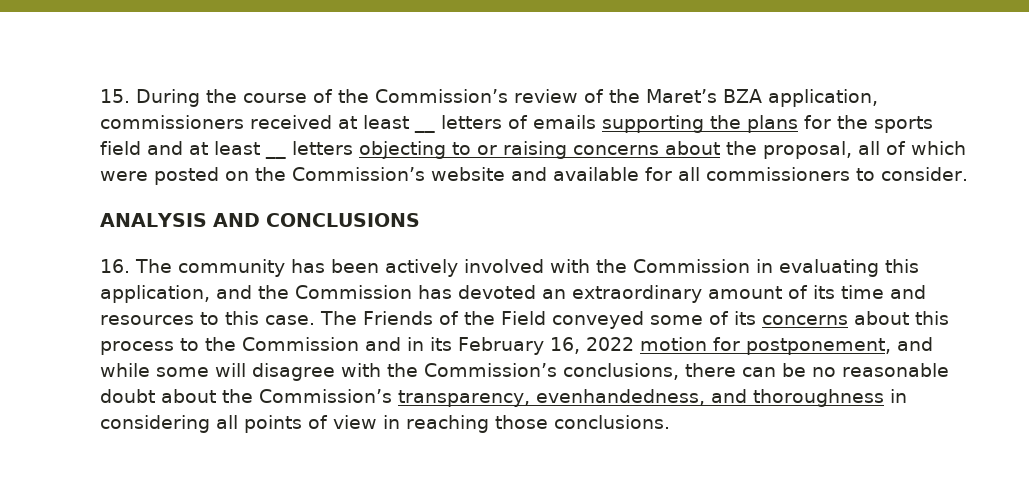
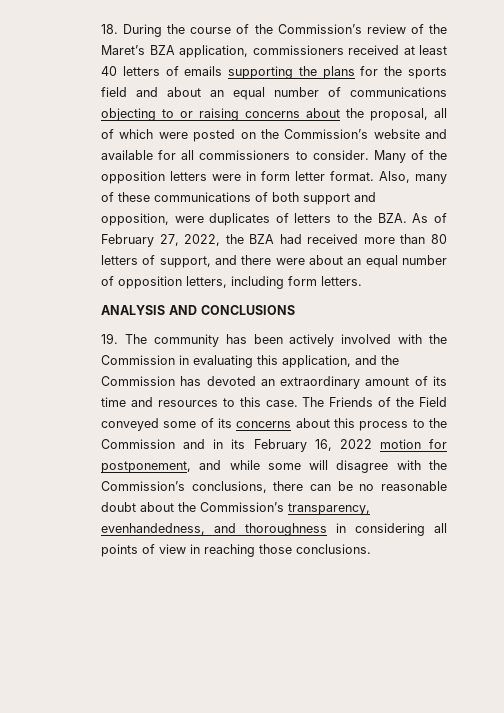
- 15. During the course of the Commission’s review of the Maret’s BZA application, commissioners received at least __ letters of emails supporting the plans for the sports field and at least __ letters objecting to or raising concerns about the proposal, all of which were posted on the Commission’s website and available for all commissioners to consider.
+ 18. During the course of the Commission’s review of the Maret’s BZA application, commissioners received at least 40 letters of emails supporting the plans for the sports field and about an equal number of communications objecting to or raising concerns about the proposal, all of which were posted on the Commission’s website and available for all commissioners to consider. Many of the opposition letters were in form letter format. Also, many of these communications of both support and opposition, were duplicates of letters to the BZA. As of February 27, 2022, the BZA had received more than 80 letters of support, and there were about an equal number of opposition letters, including form letters.
- 16. The community has been actively involved with the Commission in evaluating this application, and the Commission has devoted an extraordinary amount of its time and resources to this case.
+ 19. The community has been actively involved with the Commission in evaluating this application, and the Commission has devoted an extraordinary amount of its time and resources to this case.

